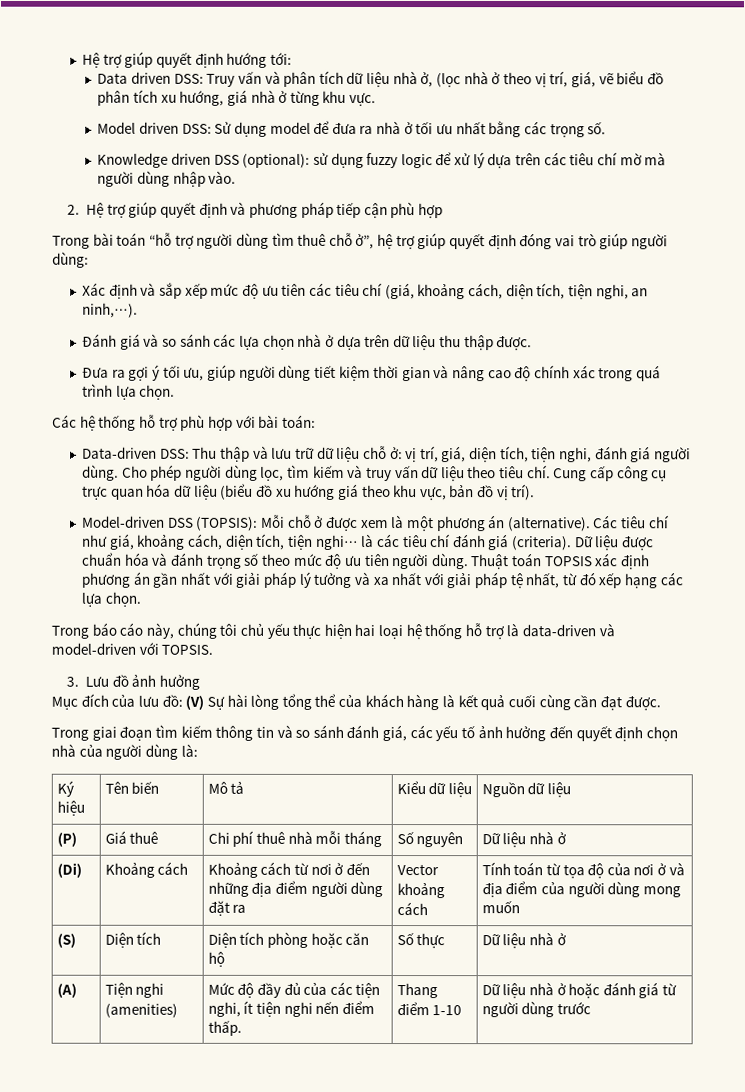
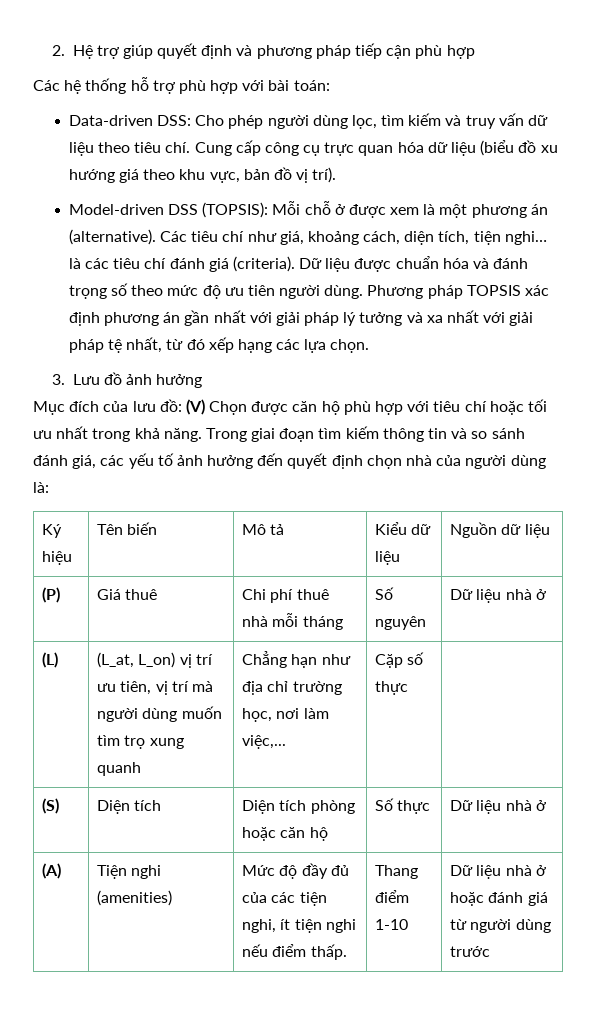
- Hệ trợ giúp quyết định hướng tới:
- Data driven DSS: Truy vấn và phân tích dữ liệu nhà ở, (lọc nhà ở theo vị trí, giá, vẽ biểu đồ phân tích xu hướng, giá nhà ở từng khu vực.
- Model driven DSS: Sử dụng model để đưa ra nhà ở tối ưu nhất bằng các trọng số.
- Knowledge driven DSS (optional): sử dụng fuzzy logic để xử lý dựa trên các tiêu chí mờ mà người dùng nhập vào.
- Trong bài toán “hỗ trợ người dùng tìm thuê chỗ ở”, hệ trợ giúp quyết định đóng vai trò giúp người dùng:
- Xác định và sắp xếp mức độ ưu tiên các tiêu chí (giá, khoảng cách, diện tích, tiện nghi, an ninh,…).
- Đánh giá và so sánh các lựa chọn nhà ở dựa trên dữ liệu thu thập được.
- Đưa ra gợi ý tối ưu, giúp người dùng tiết kiệm thời gian và nâng cao độ chính xác trong quá trình lựa chọn.
- Data-driven DSS: Thu thập và lưu trữ dữ liệu chỗ ở: vị trí, giá, diện tích, tiện nghi, đánh giá người dùng. Cho phép người dùng lọc, tìm kiếm và truy vấn dữ liệu theo tiêu chí.
+ Data-driven DSS: Cho phép người dùng lọc, tìm kiếm và truy vấn dữ liệu theo tiêu chí.
- Thuật toán TOPSIS xác định phương án gần nhất với giải pháp lý tưởng và xa nhất với giải pháp tệ nhất, từ đó xếp hạng các lựa chọn.
+ Phương pháp TOPSIS xác định phương án gần nhất với giải pháp lý tưởng và xa nhất với giải pháp tệ nhất, từ đó xếp hạng các lựa chọn.
- Trong báo cáo này, chúng tôi chủ yếu thực hiện hai loại hệ thống hỗ trợ là data-driven và model-driven với TOPSIS.
- Mục đích của lưu đồ: (V) Sự hài lòng tổng thể của khách hàng là kết quả cuối cùng cần đạt được.
- Trong giai đoạn tìm kiếm thông tin và so sánh đánh giá, các yếu tố ảnh hưởng đến quyết định chọn nhà của người dùng là:
+ Mục đích của lưu đồ: (V) Chọn được căn hộ phù hợp với tiêu chí hoặc tối ưu nhất trong khả năng. Trong giai đoạn tìm kiếm thông tin và so sánh đánh giá, các yếu tố ảnh hưởng đến quyết định chọn nhà của người dùng là:
- (Di) | Khoảng cách | Khoảng cách từ nơi ở đến những địa điểm người dùng đặt ra | Vector khoảng cách | Tính toán từ tọa độ của nơi ở và địa điểm của người dùng mong muốn
+ (L) | (L_at, L_on) vị trí ưu tiên, vị trí mà người dùng muốn tìm trọ xung quanh | Chẳng hạn như địa chỉ trường học, nơi làm việc,... | Cặp số thực |
- (A) | Tiện nghi (amenities) | Mức độ đầy đủ của các tiện nghi, ít tiện nghi nến điểm thấp. | Thang điểm 1-10 | Dữ liệu nhà ở hoặc đánh giá từ người dùng trước
+ (A) | Tiện nghi (amenities) | Mức độ đầy đủ của các tiện nghi, ít tiện nghi nếu điểm thấp. | Thang điểm 1-10 | Dữ liệu nhà ở hoặc đánh giá từ người dùng trước

